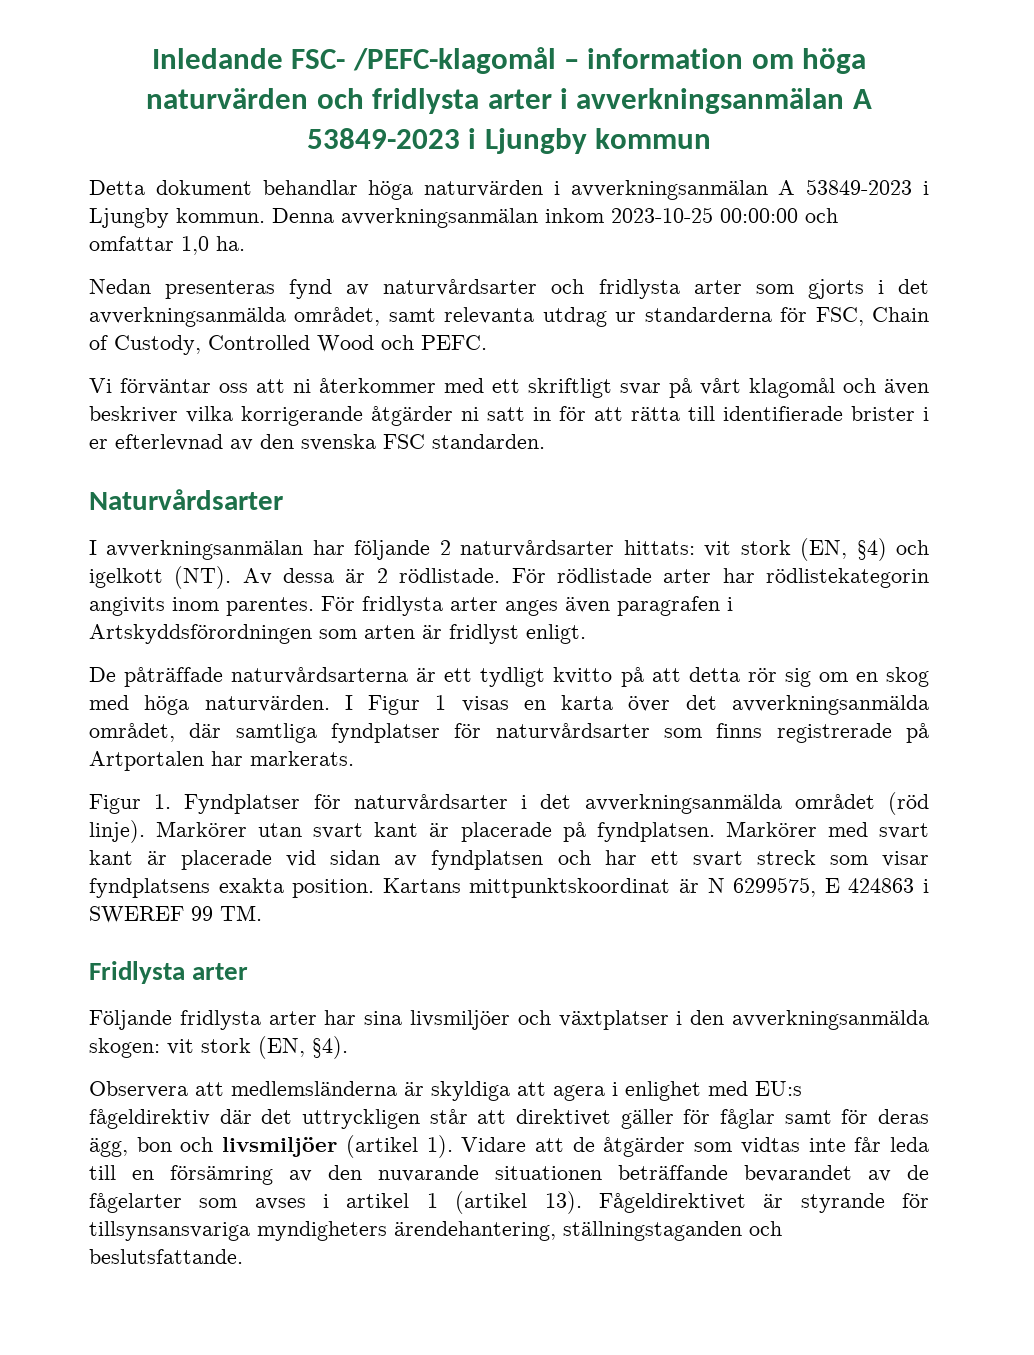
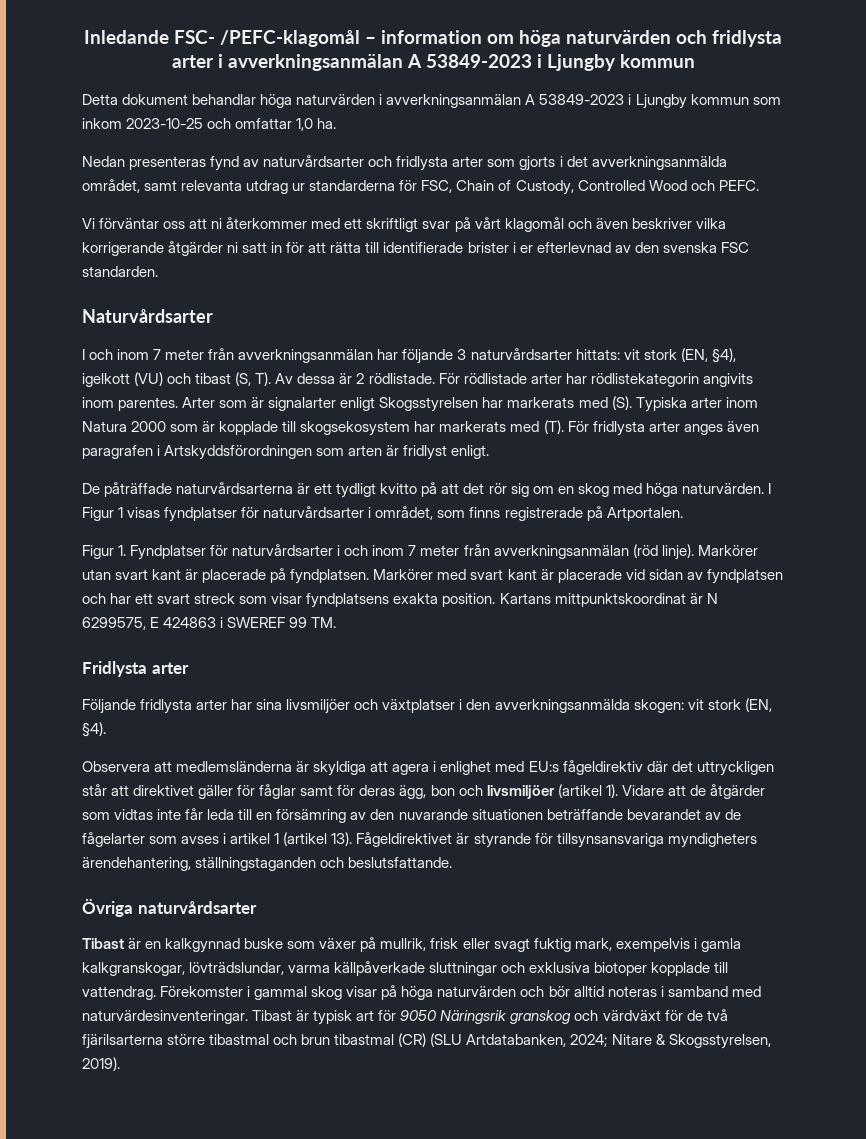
- Detta dokument behandlar höga naturvärden i avverkningsanmälan A 53849-2023 i Ljungby kommun. Denna avverkningsanmälan inkom 2023-10-25 00:00:00 och omfattar 1,0 ha.
+ Detta dokument behandlar höga naturvärden i avverkningsanmälan A 53849-2023 i Ljungby kommun som inkom 2023-10-25 och omfattar 1,0 ha.
- I avverkningsanmälan har följande 2 naturvårdsarter hittats: vit stork (EN, §4) och igelkott (NT). Av dessa är 2 rödlistade.
+ I och inom 7 meter från avverkningsanmälan har följande 3 naturvårdsarter hittats: vit stork (EN, §4), igelkott (VU) och tibast (S, T). Av dessa är 2 rödlistade.
- För fridlysta arter anges även paragrafen i Artskyddsförordningen som arten är fridlyst enligt.
+ Arter som är signalarter enligt Skogsstyrelsen har markerats med (S). Typiska arter inom Natura 2000 som är kopplade till skogsekosystem har markerats med (T). För fridlysta arter anges även paragrafen i Artskyddsförordningen som arten är fridlyst enligt.
- De påträffade naturvårdsarterna är ett tydligt kvitto på att detta rör sig om en skog med höga naturvärden.
+ De påträffade naturvårdsarterna är ett tydligt kvitto på att det rör sig om en skog med höga naturvärden.
- I Figur 1 visas en karta över det avverkningsanmälda området, där samtliga fyndplatser för naturvårdsarter som finns registrerade på Artportalen har markerats.
+ I Figur 1 visas fyndplatser för naturvårdsarter i området, som finns registrerade på Artportalen.
- Figur 1. Fyndplatser för naturvårdsarter i det avverkningsanmälda området (röd linje).
+ Figur 1. Fyndplatser för naturvårdsarter i och inom 7 meter från avverkningsanmälan (röd linje).
+ Övriga naturvårdsarter
+ Tibast är en kalkgynnad buske som växer på mullrik, frisk eller svagt fuktig mark, exempelvis i gamla kalkgranskogar, lövträdslundar, varma källpåverkade sluttningar och exklusiva biotoper kopplade till vattendrag. Förekomster i gammal skog visar på höga naturvärden och bör alltid noteras i samband med naturvärdesinventeringar. Tibast är typisk art för 9050 Näringsrik granskog och värdväxt för de två fjärilsarterna större tibastmal och brun tibastmal (CR) (SLU Artdatabanken, 2024; Nitare & Skogsstyrelsen, 2019).

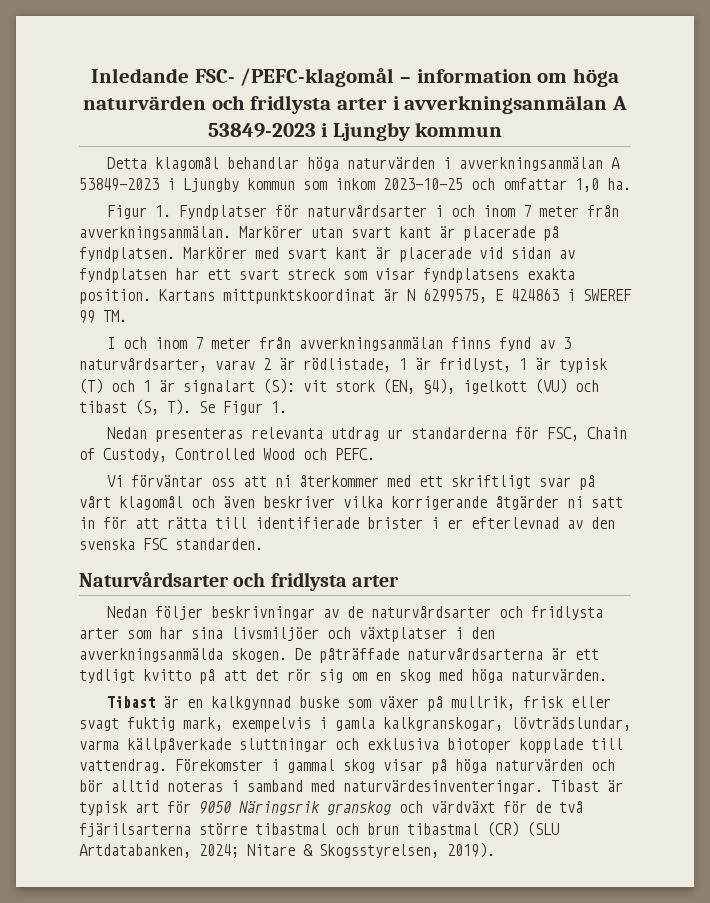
- Detta dokument behandlar höga naturvärden i avverkningsanmälan A 53849-2023 i Ljungby kommun som inkom 2023-10-25 och omfattar 1,0 ha.
+ Detta klagomål behandlar höga naturvärden i avverkningsanmälan A 53849-2023 i Ljungby kommun som inkom 2023-10-25 och omfattar 1,0 ha.
- Nedan presenteras fynd av naturvårdsarter och fridlysta arter som gjorts i det avverkningsanmälda området, samt relevanta utdrag ur standarderna för FSC, Chain of Custody, Controlled Wood och PEFC.
+ Figur 1. Fyndplatser för naturvårdsarter i och inom 7 meter från avverkningsanmälan. Markörer utan svart kant är placerade på fyndplatsen. Markörer med svart kant är placerade vid sidan av fyndplatsen har ett svart streck som visar fyndplatsens exakta position. Kartans mittpunktskoordinat är N 6299575, E 424863 i SWEREF 99 TM.
+ I och inom 7 meter från avverkningsanmälan finns fynd av 3 naturvårdsarter, varav 2 är rödlistade, 1 är fridlyst, 1 är typisk (T) och 1 är signalart (S): vit stork (EN, §4), igelkott (VU) och tibast (S, T). Se Figur 1.
+ Nedan presenteras relevanta utdrag ur standarderna för FSC, Chain of Custody, Controlled Wood och PEFC.
- Naturvårdsarter
- I och inom 7 meter från avverkningsanmälan har följande 3 naturvårdsarter hittats: vit stork (EN, §4), igelkott (VU) och tibast (S, T). Av dessa är 2 rödlistade. För rödlistade arter har rödlistekategorin angivits inom parentes. Arter som är signalarter enligt Skogsstyrelsen har markerats med (S). Typiska arter inom Natura 2000 som är kopplade till skogsekosystem har markerats med (T). För fridlysta arter anges även paragrafen i Artskyddsförordningen som arten är fridlyst enligt.
- De påträffade naturvårdsarterna är ett tydligt kvitto på att det rör sig om en skog med höga naturvärden. I Figur 1 visas fyndplatser för naturvårdsarter i området, som finns registrerade på Artportalen.
- Figur 1. Fyndplatser för naturvårdsarter i och inom 7 meter från avverkningsanmälan (röd linje). Markörer utan svart kant är placerade på fyndplatsen. Markörer med svart kant är placerade vid sidan av fyndplatsen och har ett svart streck som visar fyndplatsens exakta position. Kartans mittpunktskoordinat är N 6299575, E 424863 i SWEREF 99 TM.
- Fridlysta arter
- Följande fridlysta arter har sina livsmiljöer och växtplatser i den avverkningsanmälda skogen: vit stork (EN, §4).
- Observera att medlemsländerna är skyldiga att agera i enlighet med EU:s fågeldirektiv där det uttryckligen står att direktivet gäller för fåglar samt för deras ägg, bon och livsmiljöer (artikel 1). Vidare att de åtgärder som vidtas inte får leda till en försämring av den nuvarande situationen beträffande bevarandet av de fågelarter som avses i artikel 1 (artikel 13). Fågeldirektivet är styrande för tillsynsansvariga myndigheters ärendehantering, ställningstaganden och beslutsfattande.
- Övriga naturvårdsarter
+ Naturvårdsarter och fridlysta arter
+ Nedan följer beskrivningar av de naturvårdsarter och fridlysta arter som har sina livsmiljöer och växtplatser i den avverkningsanmälda skogen. De påträffade naturvårdsarterna är ett tydligt kvitto på att det rör sig om en skog med höga naturvärden.

